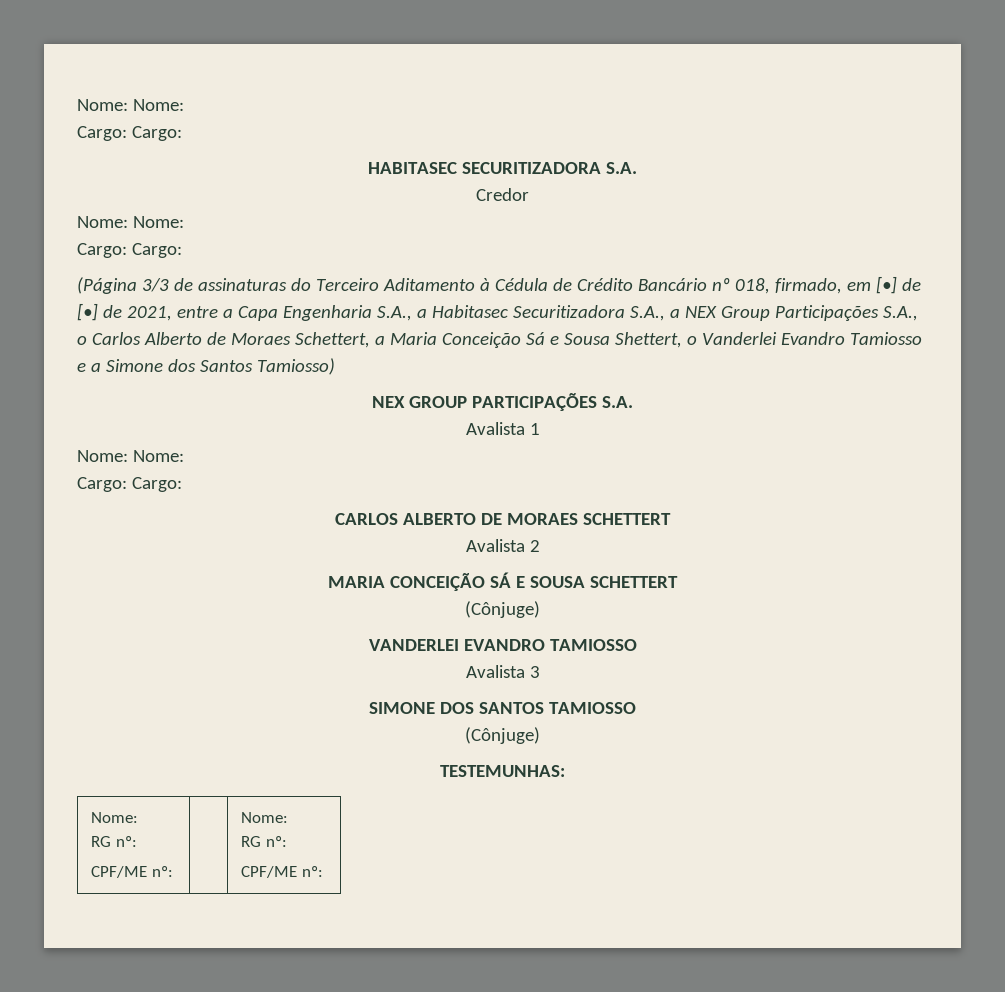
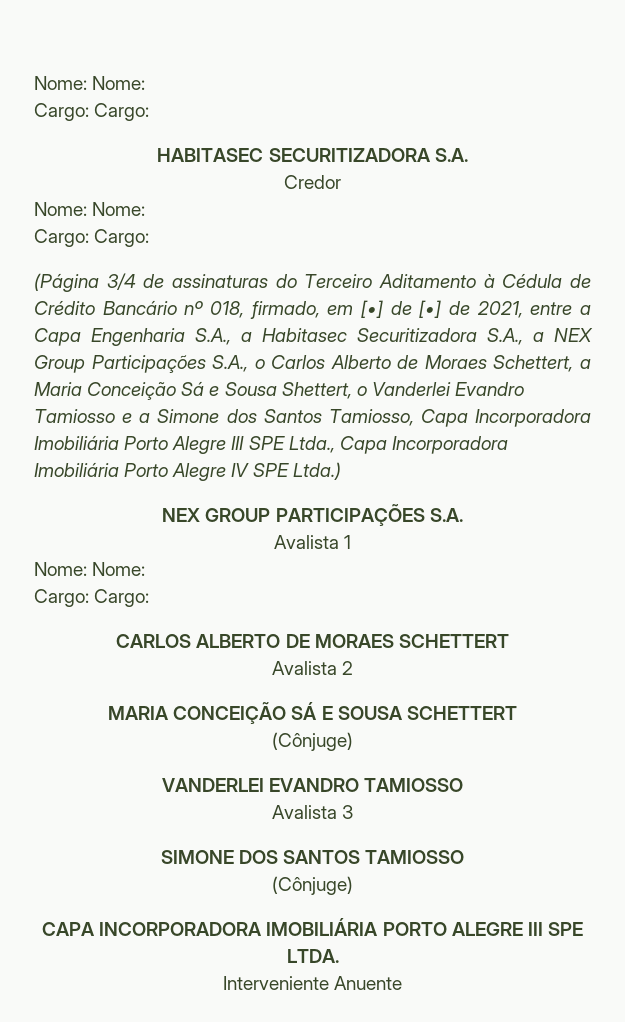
- (Página 3/3 de assinaturas do Terceiro Aditamento à Cédula de Crédito Bancário nº 018, firmado, em [•] de [•] de 2021, entre a Capa Engenharia S.A., a Habitasec Securitizadora S.A., a NEX Group Participações S.A., o Carlos Alberto de Moraes Schettert, a Maria Conceição Sá e Sousa Shettert, o Vanderlei Evandro Tamiosso e a Simone dos Santos Tamiosso)
+ (Página 3/4 de assinaturas do Terceiro Aditamento à Cédula de Crédito Bancário nº 018, firmado, em [•] de [•] de 2021, entre a Capa Engenharia S.A., a Habitasec Securitizadora S.A., a NEX Group Participações S.A., o Carlos Alberto de Moraes Schettert, a Maria Conceição Sá e Sousa Shettert, o Vanderlei Evandro Tamiosso e a Simone dos Santos Tamiosso, Capa Incorporadora Imobiliária Porto Alegre III SPE Ltda., Capa Incorporadora Imobiliária Porto Alegre IV SPE Ltda.)
- TESTEMUNHAS:
- Nome:
- RG nº:
- CPF/ME nº: | | Nome:
- RG nº:
- CPF/ME nº:
+ CAPA INCORPORADORA IMOBILIÁRIA PORTO ALEGRE III SPE LTDA.
+ Interveniente Anuente

